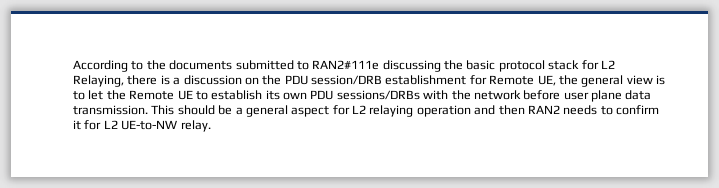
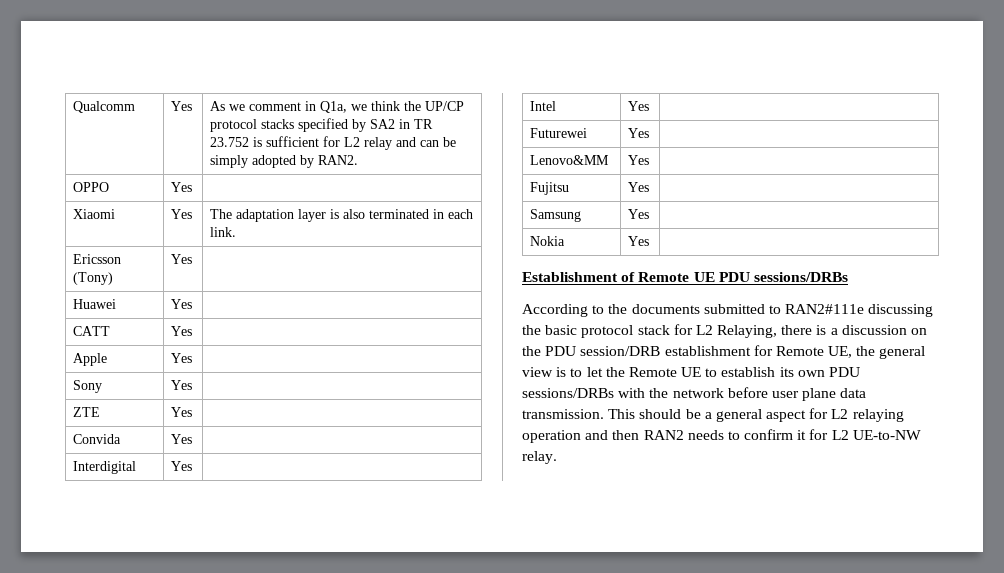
+ Qualcomm | Yes | As we comment in Q1a, we think the UP/CP protocol stacks specified by SA2 in TR 23.752 is sufficient for L2 relay and can be simply adopted by RAN2.
+ OPPO | Yes |
+ Xiaomi | Yes | The adaptation layer is also terminated in each link.
+ Ericsson (Tony) | Yes |
+ Huawei | Yes |
+ CATT | Yes |
+ Apple | Yes |
+ Sony | Yes |
+ ZTE | Yes |
+ Convida | Yes |
+ Interdigital | Yes |
+ Intel | Yes |
+ Futurewei | Yes |
+ Lenovo&MM | Yes |
+ Fujitsu | Yes |
+ Samsung | Yes |
+ Nokia | Yes |
+ Establishment of Remote UE PDU sessions/DRBs

